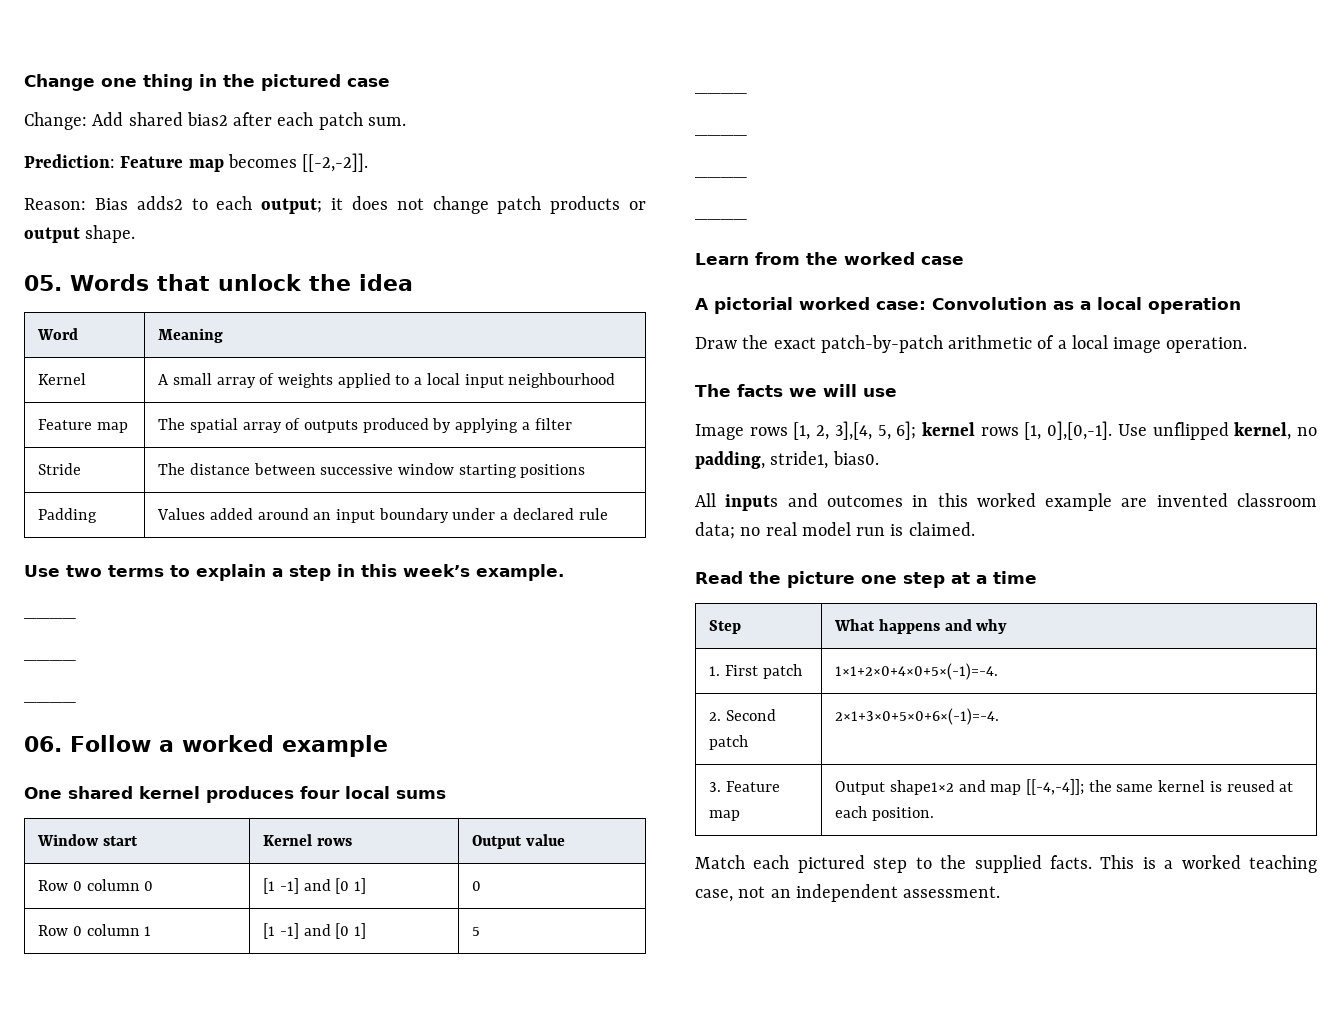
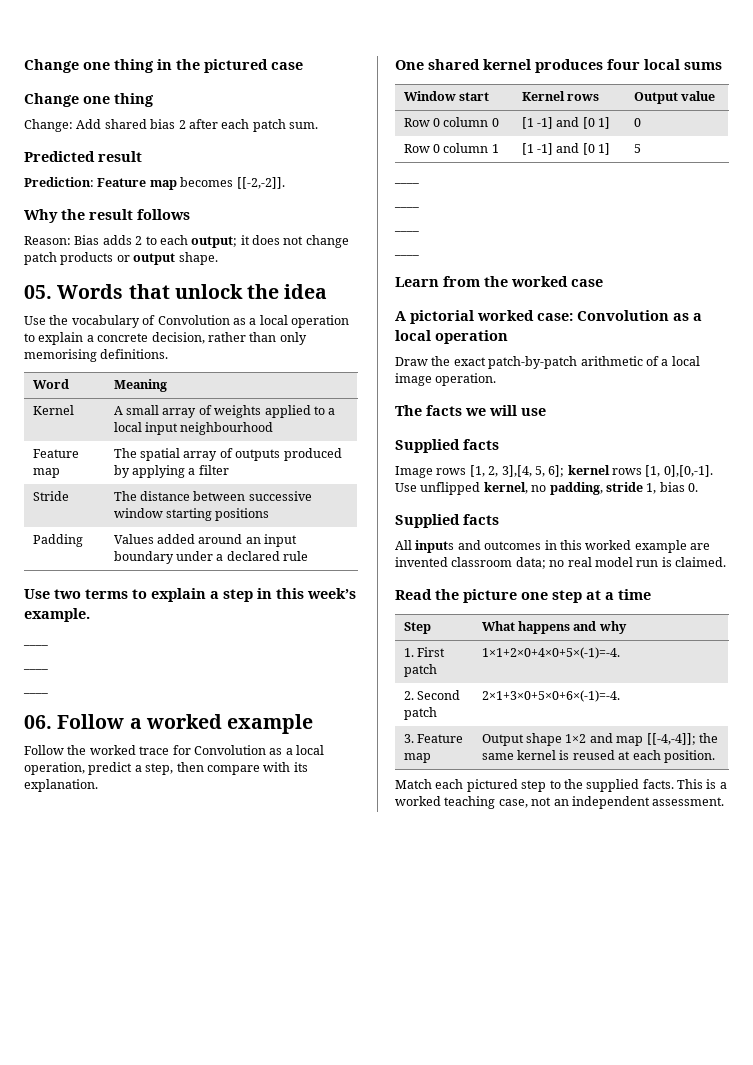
  Change one thing in the pictured case
+ Change one thing
- Change: Add shared bias2 after each patch sum.
+ Change: Add shared bias 2 after each patch sum.
+ Predicted result
+ Why the result follows
- Reason: Bias adds2 to each output; it does not change patch products or output shape.
+ Reason: Bias adds 2 to each output; it does not change patch products or output shape.
+ Use the vocabulary of Convolution as a local operation to explain a concrete decision, rather than only memorising definitions.
+ Follow the worked trace for Convolution as a local operation, predict a step, then compare with its explanation.
  The facts we will use
+ Supplied facts
- Use unflipped kernel, no padding, stride1, bias0.
+ Use unflipped kernel, no padding, stride 1, bias 0.
+ Supplied facts
- 3. Feature map | Output shape1×2 and map [[-4,-4]]; the same kernel is reused at each position.
+ 3. Feature map | Output shape 1×2 and map [[-4,-4]]; the same kernel is reused at each position.

